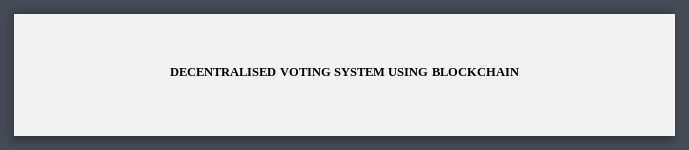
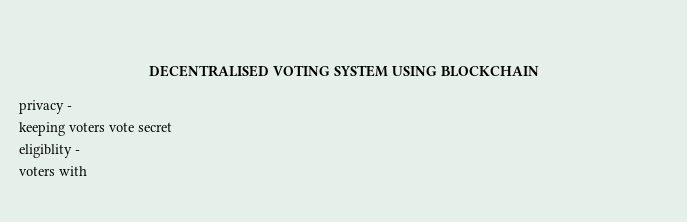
+ privacy -
+ keeping voters vote secret
+ eligiblity -
+ voters with

